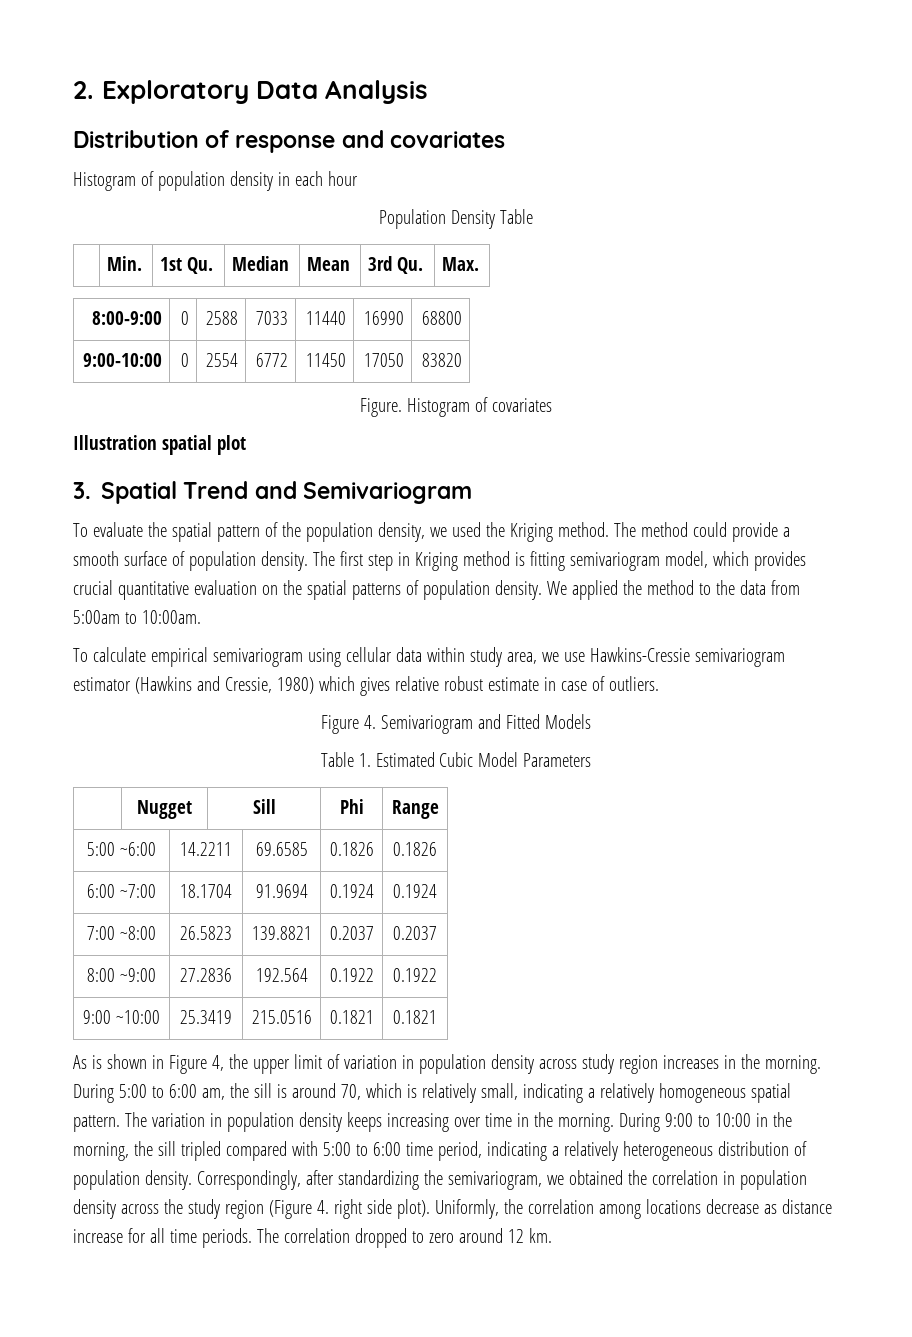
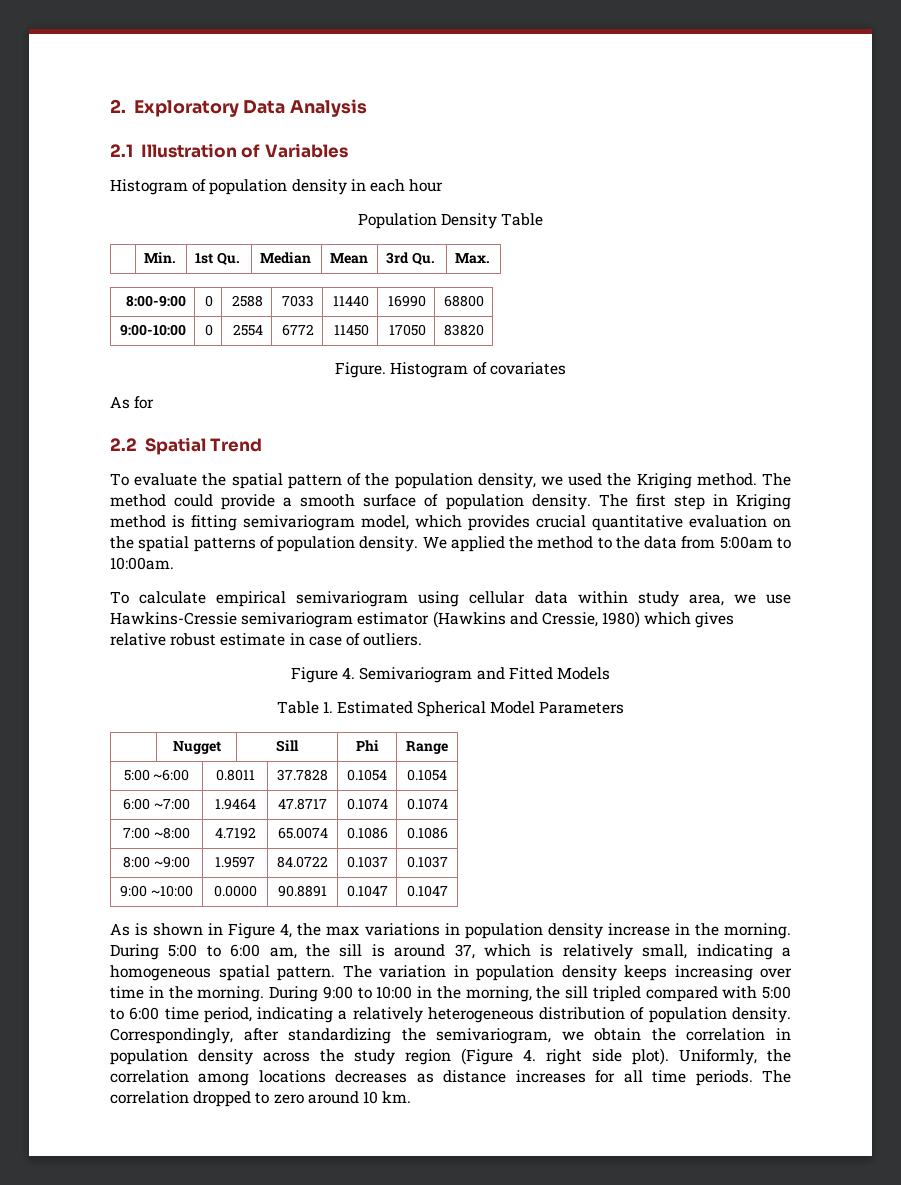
- Distribution of response and covariates
+ 2.1 Illustration of Variables
- Illustration spatial plot
- 3. Spatial Trend and Semivariogram
+ As for
+ 2.2 Spatial Trend
- Table 1. Estimated Cubic Model Parameters
+ Table 1. Estimated Spherical Model Parameters
- 5:00 ~6:00 | 14.2211 | 69.6585 | 0.1826 | 0.1826
- 6:00 ~7:00 | 18.1704 | 91.9694 | 0.1924 | 0.1924
- 7:00 ~8:00 | 26.5823 | 139.8821 | 0.2037 | 0.2037
- 8:00 ~9:00 | 27.2836 | 192.564 | 0.1922 | 0.1922
- 9:00 ~10:00 | 25.3419 | 215.0516 | 0.1821 | 0.1821
+ 5:00 ~6:00 | 0.8011 | 37.7828 | 0.1054 | 0.1054
+ 6:00 ~7:00 | 1.9464 | 47.8717 | 0.1074 | 0.1074
+ 7:00 ~8:00 | 4.7192 | 65.0074 | 0.1086 | 0.1086
+ 8:00 ~9:00 | 1.9597 | 84.0722 | 0.1037 | 0.1037
+ 9:00 ~10:00 | 0.0000 | 90.8891 | 0.1047 | 0.1047
- As is shown in Figure 4, the upper limit of variation in population density across study region increases in the morning.
+ As is shown in Figure 4, the max variations in population density increase in the morning.
- During 5:00 to 6:00 am, the sill is around 70, which is relatively small, indicating a relatively homogeneous spatial pattern.
+ During 5:00 to 6:00 am, the sill is around 37, which is relatively small, indicating a homogeneous spatial pattern.
- Correspondingly, after standardizing the semivariogram, we obtained the correlation in population density across the study region (Figure 4. right side plot).
+ Correspondingly, after standardizing the semivariogram, we obtain the correlation in population density across the study region (Figure 4. right side plot).
- Uniformly, the correlation among locations decrease as distance increase for all time periods.
+ Uniformly, the correlation among locations decreases as distance increases for all time periods.
- The correlation dropped to zero around 12 km.
+ The correlation dropped to zero around 10 km.

